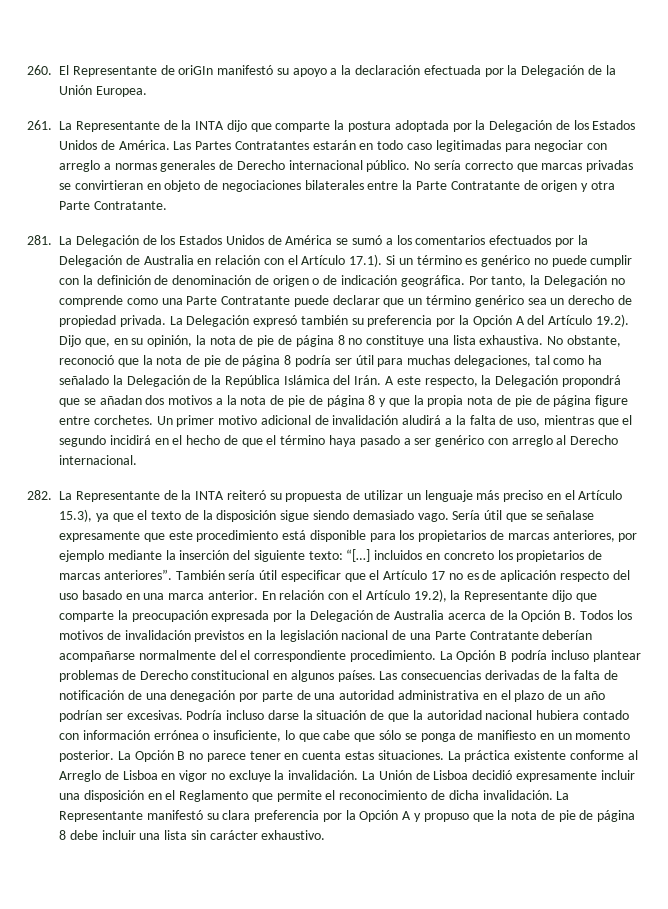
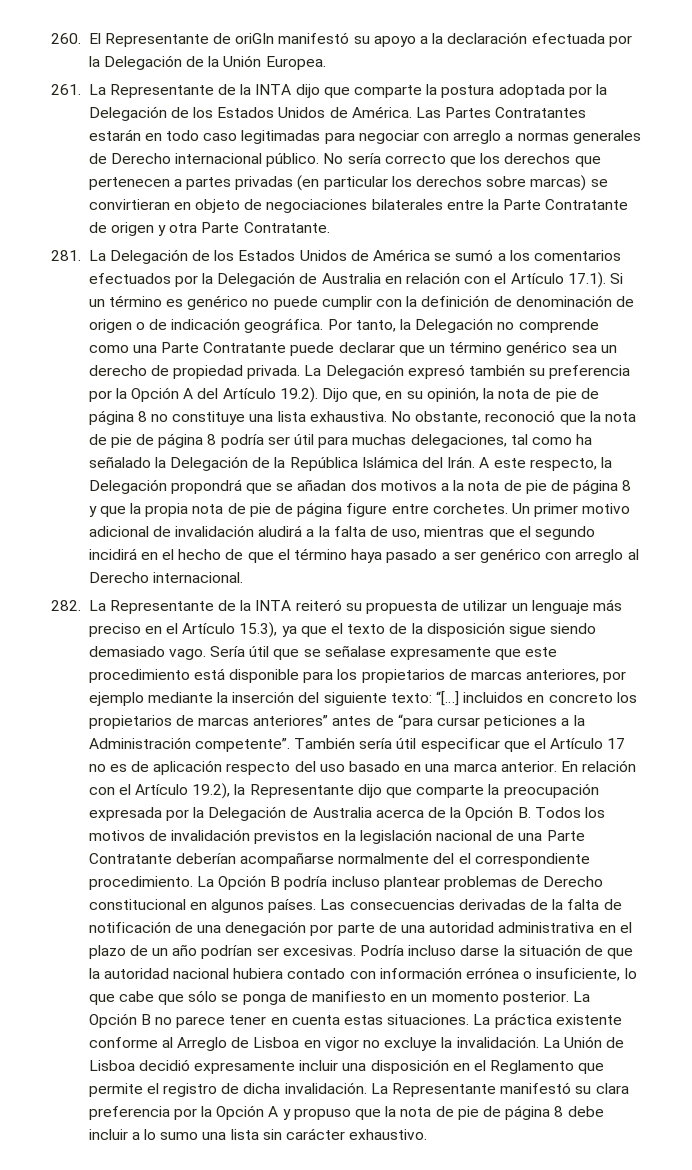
- No sería correcto que marcas privadas se convirtieran en objeto de negociaciones bilaterales entre la Parte Contratante de origen y otra Parte Contratante.
+ No sería correcto que los derechos que pertenecen a partes privadas (en particular los derechos sobre marcas) se convirtieran en objeto de negociaciones bilaterales entre la Parte Contratante de origen y otra Parte Contratante.
- Sería útil que se señalase expresamente que este procedimiento está disponible para los propietarios de marcas anteriores, por ejemplo mediante la inserción del siguiente texto: “[…] incluidos en concreto los propietarios de marcas anteriores”.
+ Sería útil que se señalase expresamente que este procedimiento está disponible para los propietarios de marcas anteriores, por ejemplo mediante la inserción del siguiente texto: “[…] incluidos en concreto los propietarios de marcas anteriores” antes de “para cursar peticiones a la Administración competente”.
- La Unión de Lisboa decidió expresamente incluir una disposición en el Reglamento que permite el reconocimiento de dicha invalidación.
+ La Unión de Lisboa decidió expresamente incluir una disposición en el Reglamento que permite el registro de dicha invalidación.
- La Representante manifestó su clara preferencia por la Opción A y propuso que la nota de pie de página 8 debe incluir una lista sin carácter exhaustivo.
+ La Representante manifestó su clara preferencia por la Opción A y propuso que la nota de pie de página 8 debe incluir a lo sumo una lista sin carácter exhaustivo.

